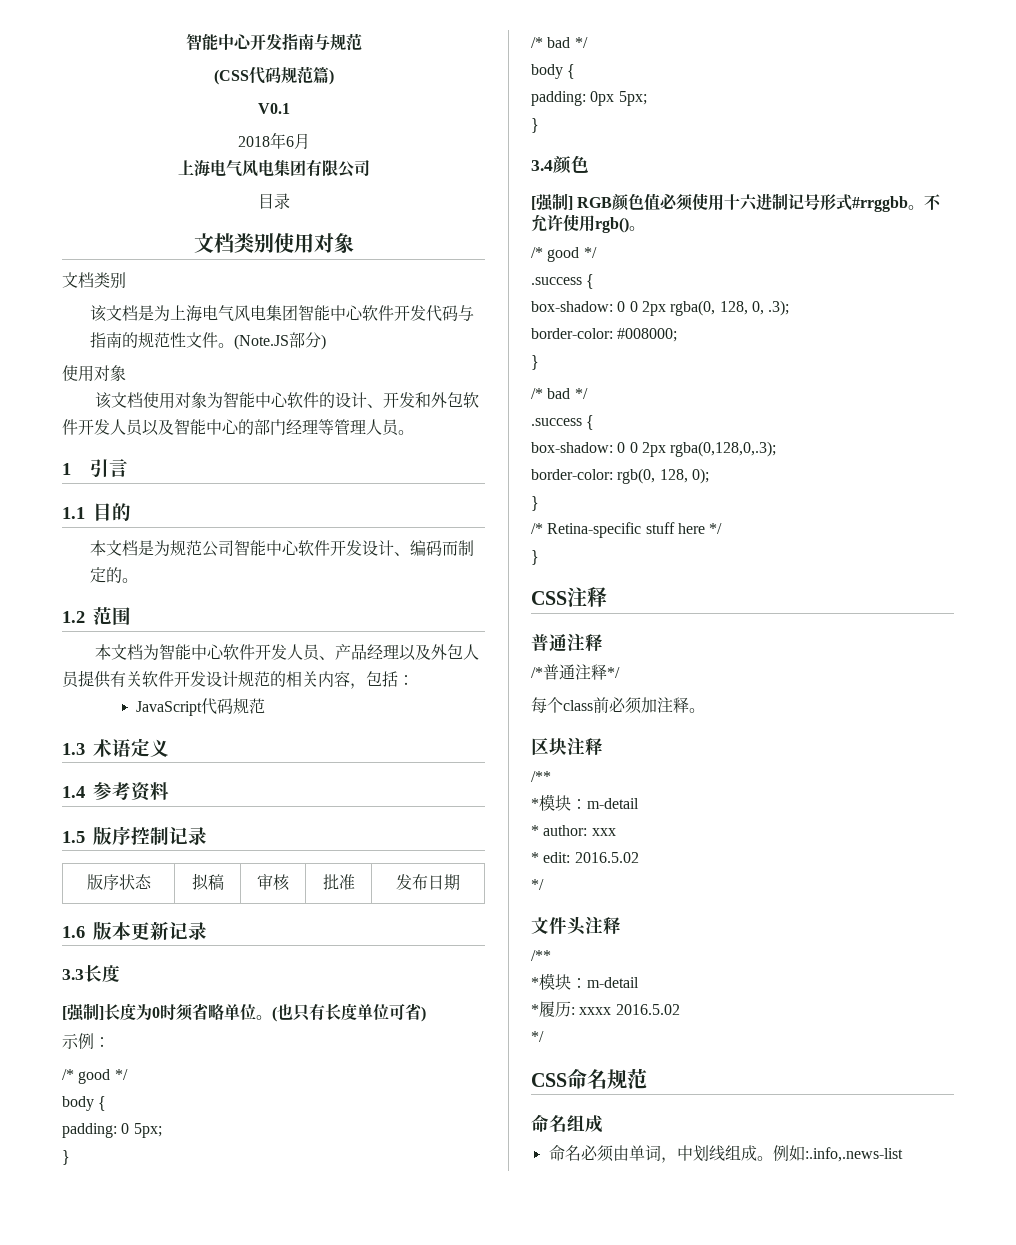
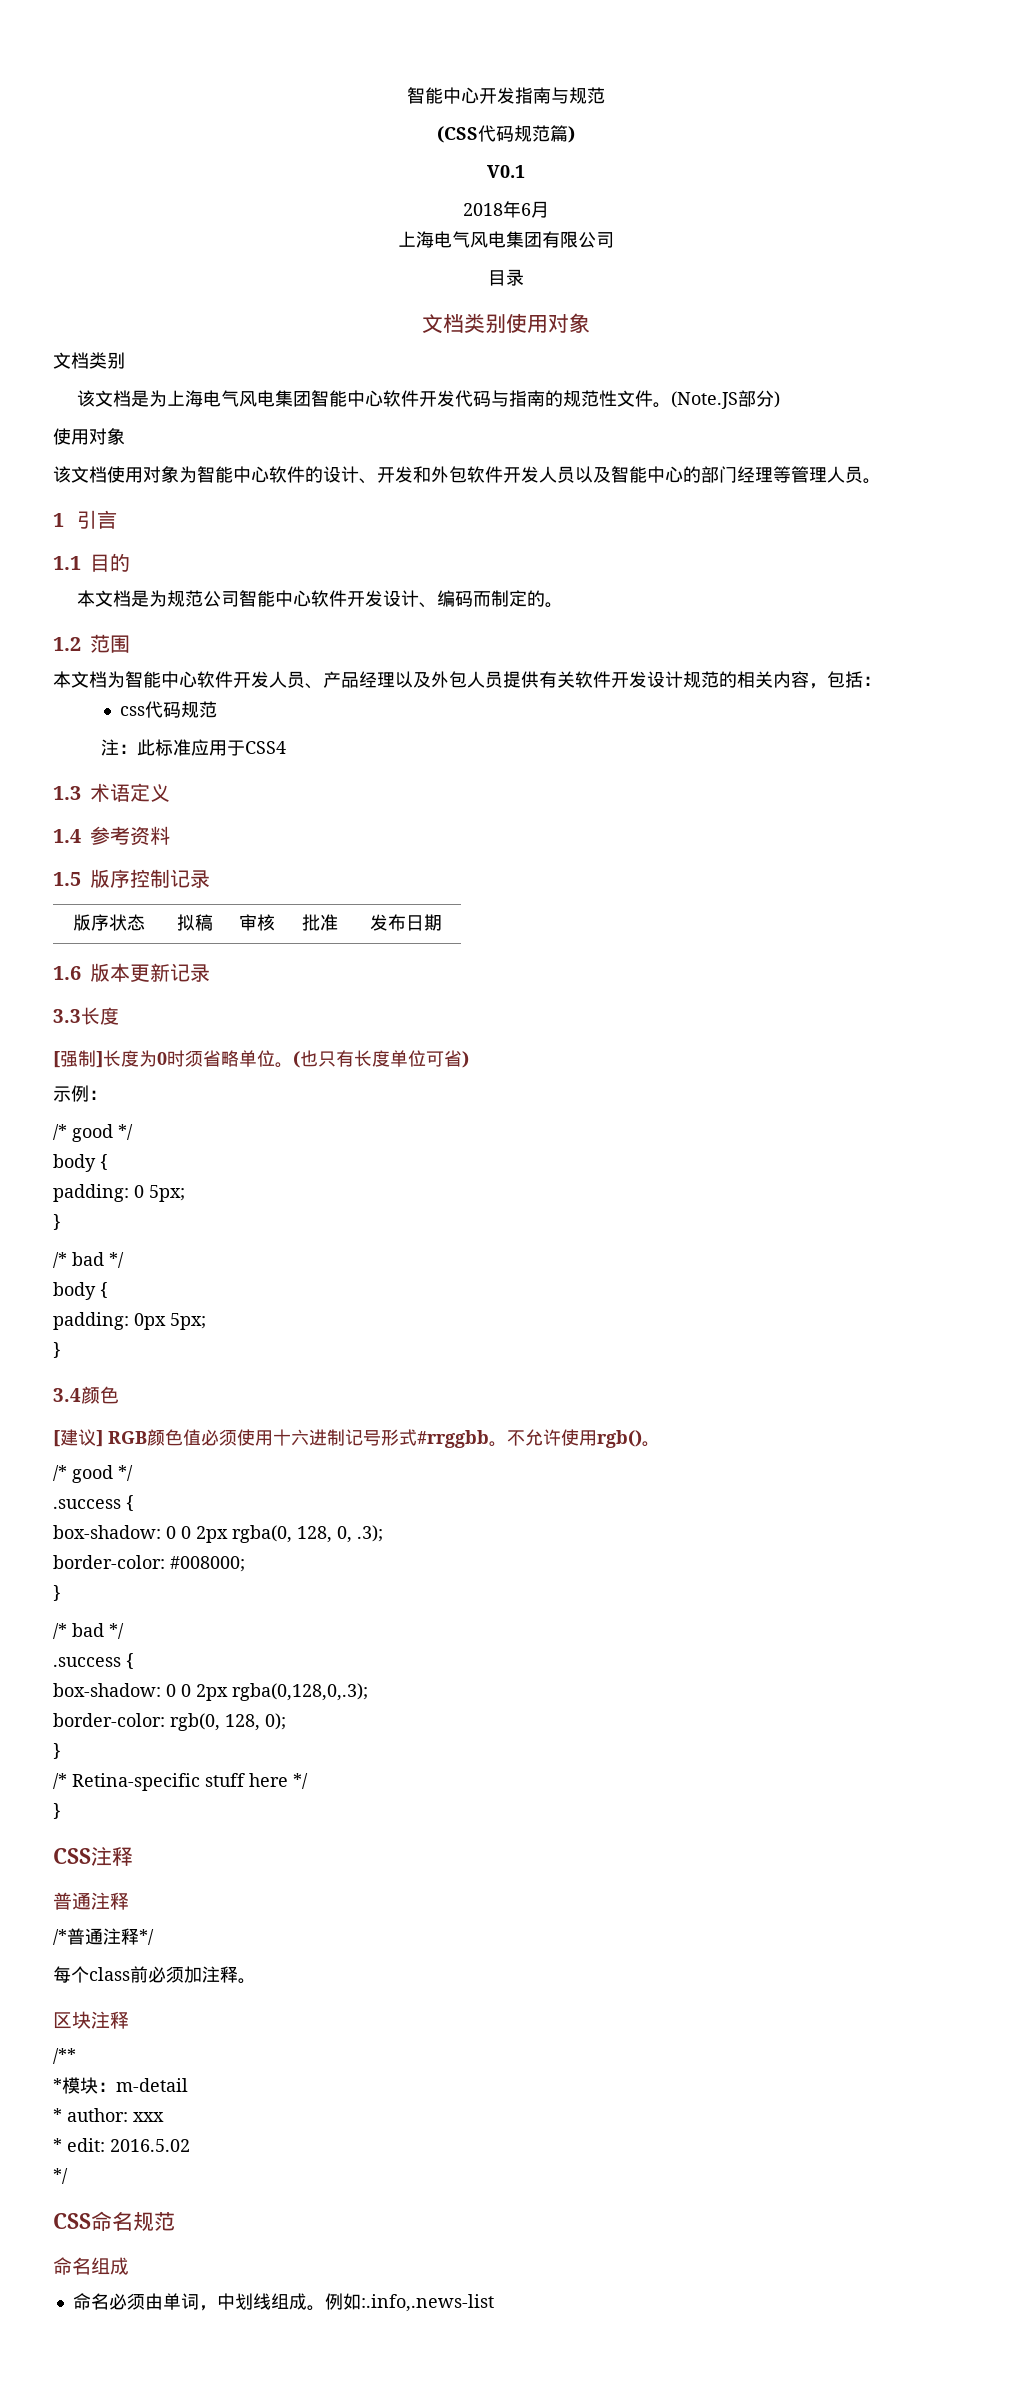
- JavaScript代码规范
+ css代码规范
+ 注：此标准应用于CSS4
- [强制] RGB颜色值必须使用十六进制记号形式#rrggbb。
+ [建议] RGB颜色值必须使用十六进制记号形式#rrggbb。
- 文件头注释
- /**
- *模块：m-detail
- *履历: xxxx 2016.5.02
- */

